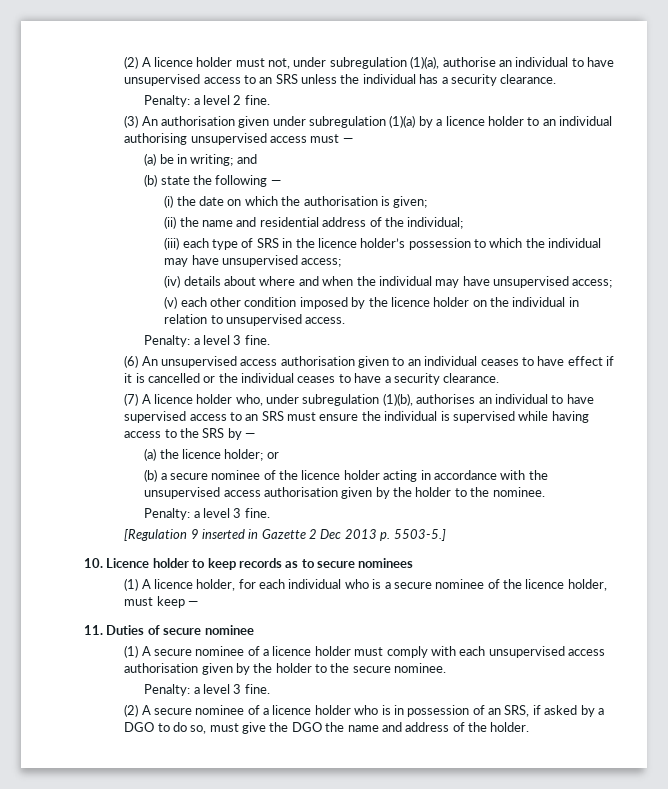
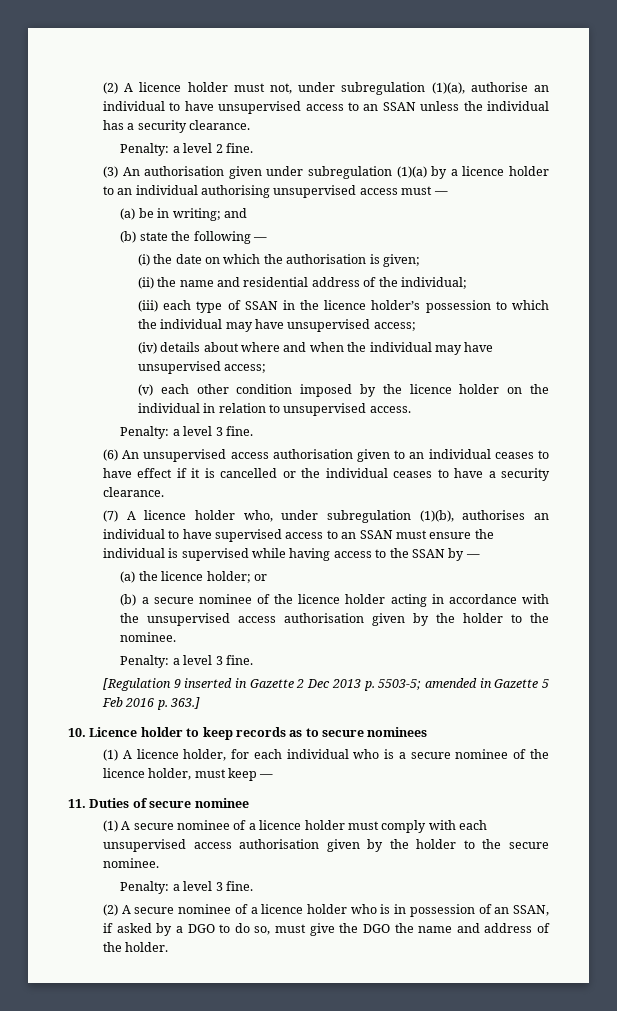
- (2) A licence holder must not, under subregulation (1)(a), authorise an individual to have unsupervised access to an SRS unless the individual has a security clearance.
+ (2) A licence holder must not, under subregulation (1)(a), authorise an individual to have unsupervised access to an SSAN unless the individual has a security clearance.
- (iii) each type of SRS in the licence holder’s possession to which the individual may have unsupervised access;
+ (iii) each type of SSAN in the licence holder’s possession to which the individual may have unsupervised access;
- (7) A licence holder who, under subregulation (1)(b), authorises an individual to have supervised access to an SRS must ensure the individual is supervised while having access to the SRS by —
+ (7) A licence holder who, under subregulation (1)(b), authorises an individual to have supervised access to an SSAN must ensure the individual is supervised while having access to the SSAN by —
- [Regulation 9 inserted in Gazette 2 Dec 2013 p. 5503-5.]
+ [Regulation 9 inserted in Gazette 2 Dec 2013 p. 5503-5; amended in Gazette 5 Feb 2016 p. 363.]
- (2) A secure nominee of a licence holder who is in possession of an SRS, if asked by a DGO to do so, must give the DGO the name and address of the holder.
+ (2) A secure nominee of a licence holder who is in possession of an SSAN, if asked by a DGO to do so, must give the DGO the name and address of the holder.

